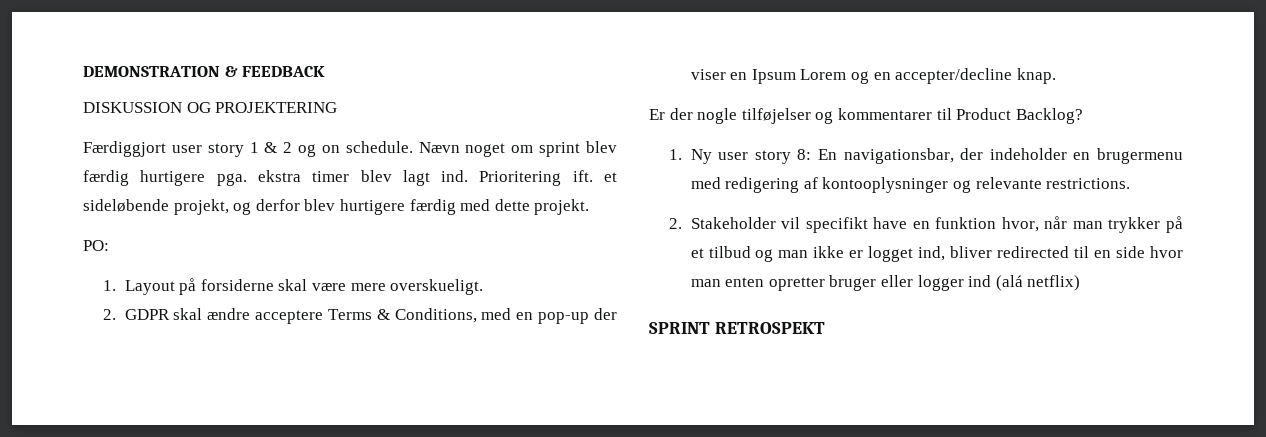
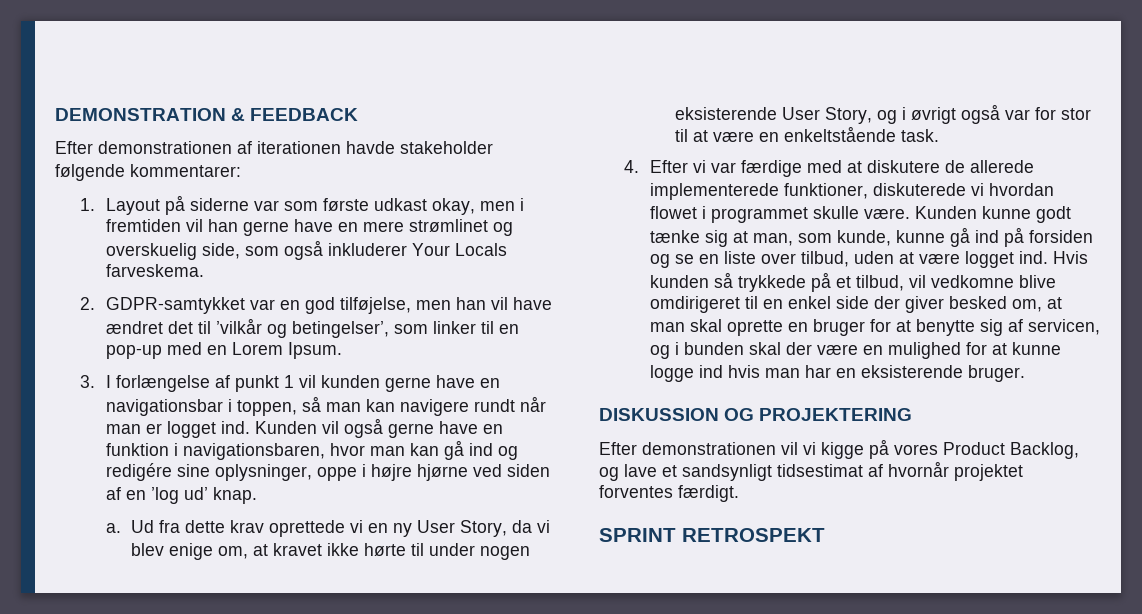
+ Efter demonstrationen af iterationen havde stakeholder følgende kommentarer:
+ 1. Layout på siderne var som første udkast okay, men i fremtiden vil han gerne have en mere strømlinet og overskuelig side, som også inkluderer Your Locals farveskema.
+ 2. GDPR-samtykket var en god tilføjelse, men han vil have ændret det til ’vilkår og betingelser’, som linker til en pop-up med en Lorem Ipsum.
+ 3. I forlængelse af punkt 1 vil kunden gerne have en navigationsbar i toppen, så man kan navigere rundt når man er logget ind. Kunden vil også gerne have en funktion i navigationsbaren, hvor man kan gå ind og redigére sine oplysninger, oppe i højre hjørne ved siden af en ’log ud’ knap.
+ a. Ud fra dette krav oprettede vi en ny User Story, da vi blev enige om, at kravet ikke hørte til under nogen eksisterende User Story, og i øvrigt også var for stor til at være en enkeltstående task.
+ 4. Efter vi var færdige med at diskutere de allerede implementerede funktioner, diskuterede vi hvordan flowet i programmet skulle være. Kunden kunne godt tænke sig at man, som kunde, kunne gå ind på forsiden og se en liste over tilbud, uden at være logget ind. Hvis kunden så trykkede på et tilbud, vil vedkomne blive omdirigeret til en enkel side der giver besked om, at man skal oprette en bruger for at benytte sig af servicen, og i bunden skal der være en mulighed for at kunne logge ind hvis man har en eksisterende bruger.
  DISKUSSION OG PROJEKTERING
- Færdiggjort user story 1 & 2 og on schedule. Nævn noget om sprint blev færdig hurtigere pga. ekstra timer blev lagt ind. Prioritering ift. et sideløbende projekt, og derfor blev hurtigere færdig med dette projekt.
- PO:
- 1. Layout på forsiderne skal være mere overskueligt.
- 2. GDPR skal ændre acceptere Terms & Conditions, med en pop-up der viser en Ipsum Lorem og en accepter/decline knap.
- Er der nogle tilføjelser og kommentarer til Product Backlog?
- 1. Ny user story 8: En navigationsbar, der indeholder en brugermenu med redigering af kontooplysninger og relevante restrictions.
- 2. Stakeholder vil specifikt have en funktion hvor, når man trykker på et tilbud og man ikke er logget ind, bliver redirected til en side hvor man enten opretter bruger eller logger ind (alá netflix)
+ Efter demonstrationen vil vi kigge på vores Product Backlog, og lave et sandsynligt tidsestimat af hvornår projektet forventes færdigt.

